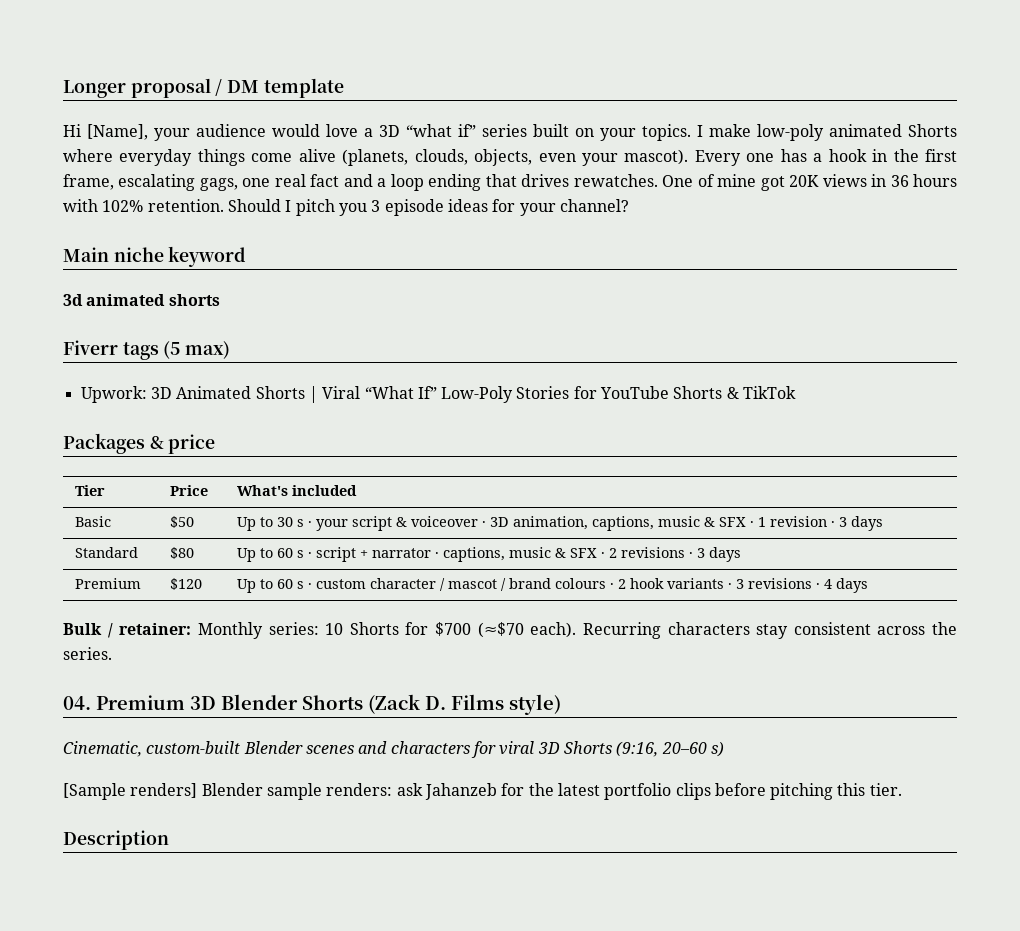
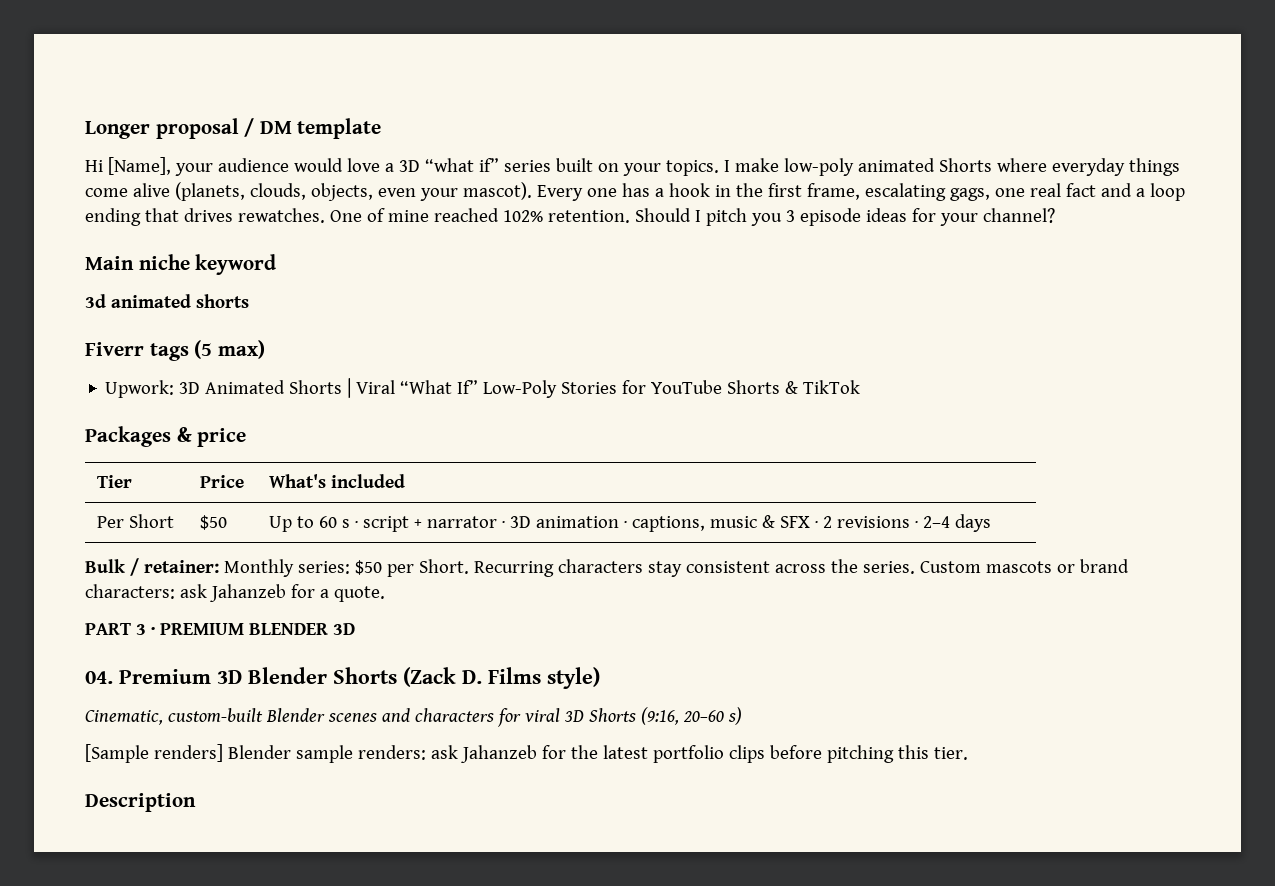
- One of mine got 20K views in 36 hours with 102% retention.
+ One of mine reached 102% retention.
- Basic | $50 | Up to 30 s · your script & voiceover · 3D animation, captions, music & SFX · 1 revision · 3 days
- Standard | $80 | Up to 60 s · script + narrator · captions, music & SFX · 2 revisions · 3 days
- Premium | $120 | Up to 60 s · custom character / mascot / brand colours · 2 hook variants · 3 revisions · 4 days
+ Per Short | $50 | Up to 60 s · script + narrator · 3D animation · captions, music & SFX · 2 revisions · 2–4 days
- Bulk / retainer: Monthly series: 10 Shorts for $700 (≈$70 each).
+ Bulk / retainer: Monthly series: $50 per Short.
+ Custom mascots or brand characters: ask Jahanzeb for a quote.
+ PART 3 · PREMIUM BLENDER 3D

